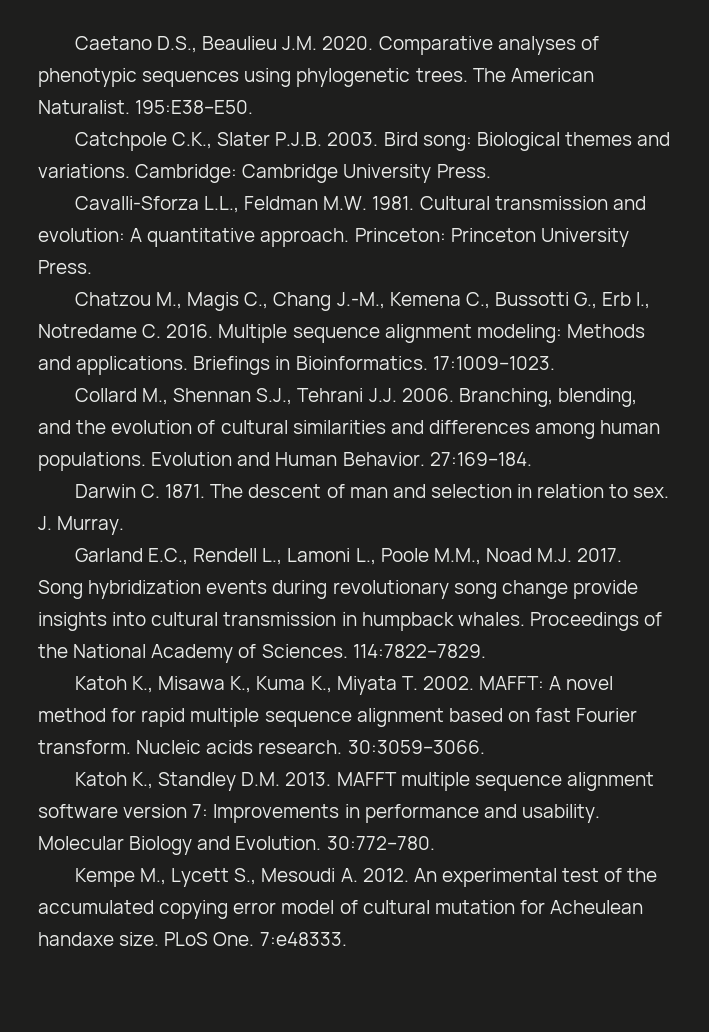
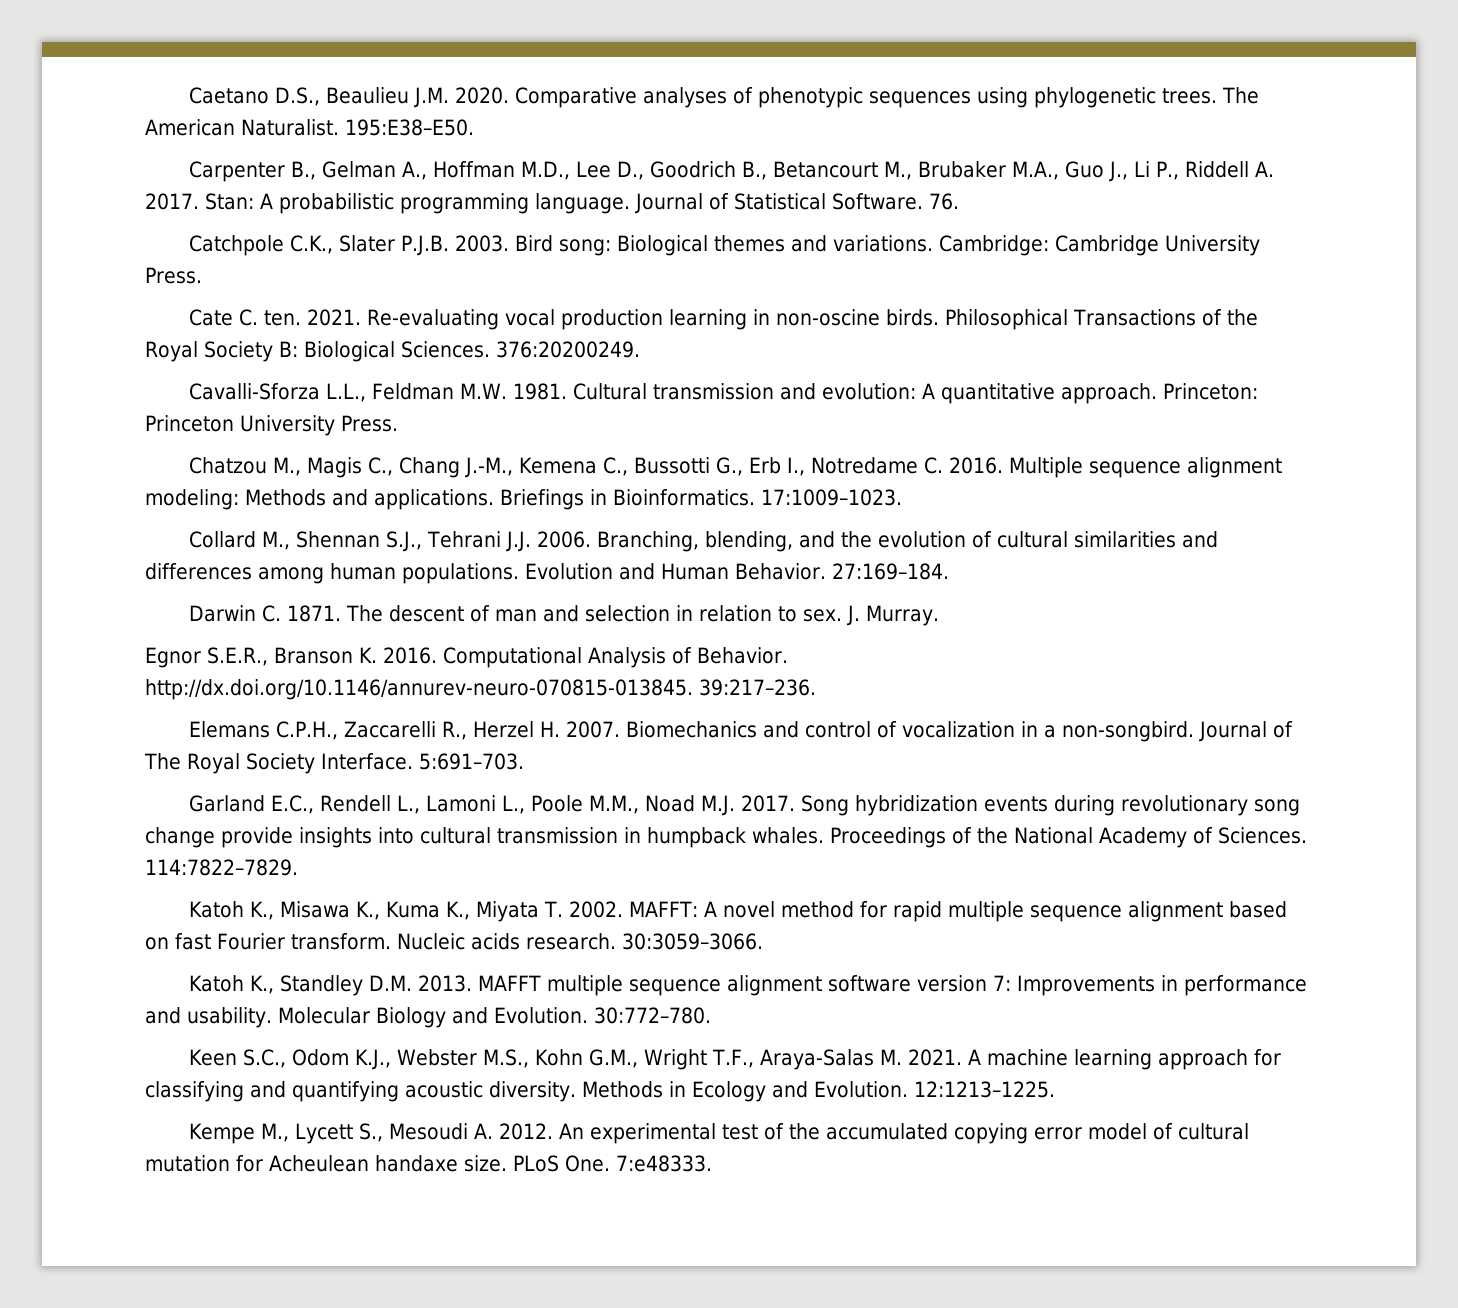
+ Carpenter B., Gelman A., Hoffman M.D., Lee D., Goodrich B., Betancourt M., Brubaker M.A., Guo J., Li P., Riddell A. 2017. Stan: A probabilistic programming language. Journal of Statistical Software. 76.
+ Cate C. ten. 2021. Re-evaluating vocal production learning in non-oscine birds. Philosophical Transactions of the Royal Society B: Biological Sciences. 376:20200249.
+ Egnor S.E.R., Branson K. 2016. Computational Analysis of Behavior. http://dx.doi.org/10.1146/annurev-neuro-070815-013845. 39:217–236.
+ Elemans C.P.H., Zaccarelli R., Herzel H. 2007. Biomechanics and control of vocalization in a non-songbird. Journal of The Royal Society Interface. 5:691–703.
+ Keen S.C., Odom K.J., Webster M.S., Kohn G.M., Wright T.F., Araya-Salas M. 2021. A machine learning approach for classifying and quantifying acoustic diversity. Methods in Ecology and Evolution. 12:1213–1225.

